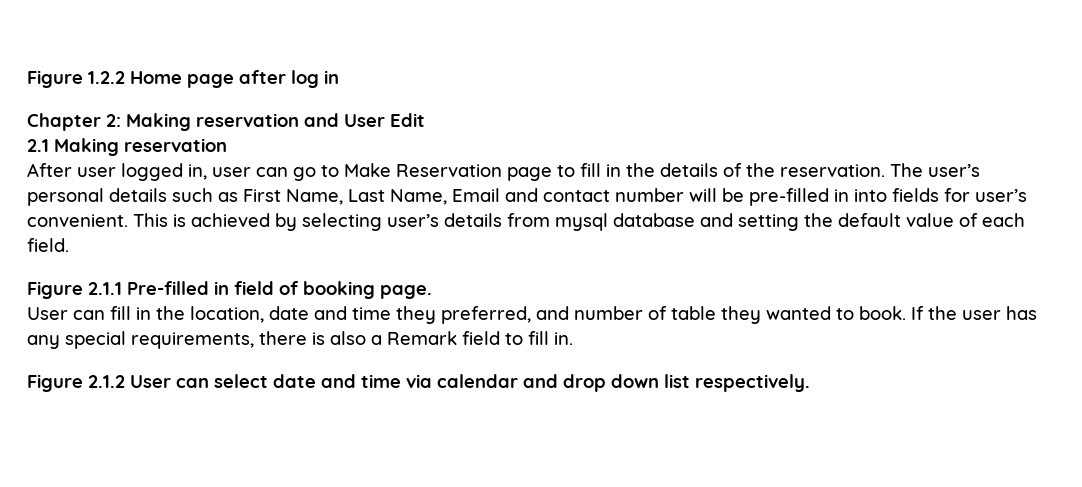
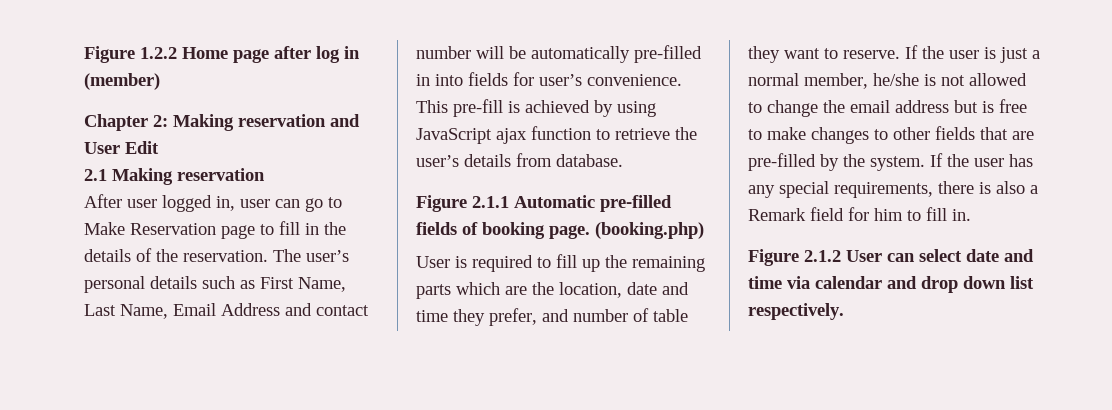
- Figure 1.2.2 Home page after log in
+ Figure 1.2.2 Home page after log in (member)
- The user’s personal details such as First Name, Last Name, Email and contact number will be pre-filled in into fields for user’s convenient. This is achieved by selecting user’s details from mysql database and setting the default value of each field.
+ The user’s personal details such as First Name, Last Name, Email Address and contact number will be automatically pre-filled in into fields for user’s convenience. This pre-fill is achieved by using JavaScript ajax function to retrieve the user’s details from database.
- Figure 2.1.1 Pre-filled in field of booking page.
- User can fill in the location, date and time they preferred, and number of table they wanted to book.
+ Figure 2.1.1 Automatic pre-filled fields of booking page. (booking.php)
+ User is required to fill up the remaining parts which are the location, date and time they prefer, and number of table they want to reserve. If the user is just a normal member, he/she is not allowed to change the email address but is free to make changes to other fields that are pre-filled by the system.
- If the user has any special requirements, there is also a Remark field to fill in.
+ If the user has any special requirements, there is also a Remark field for him to fill in.

